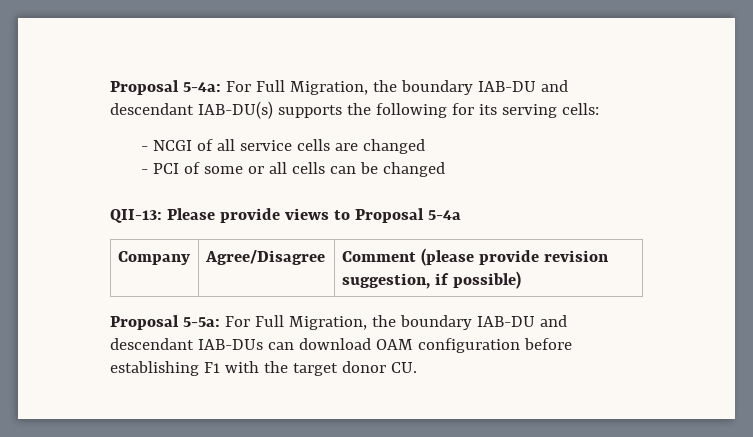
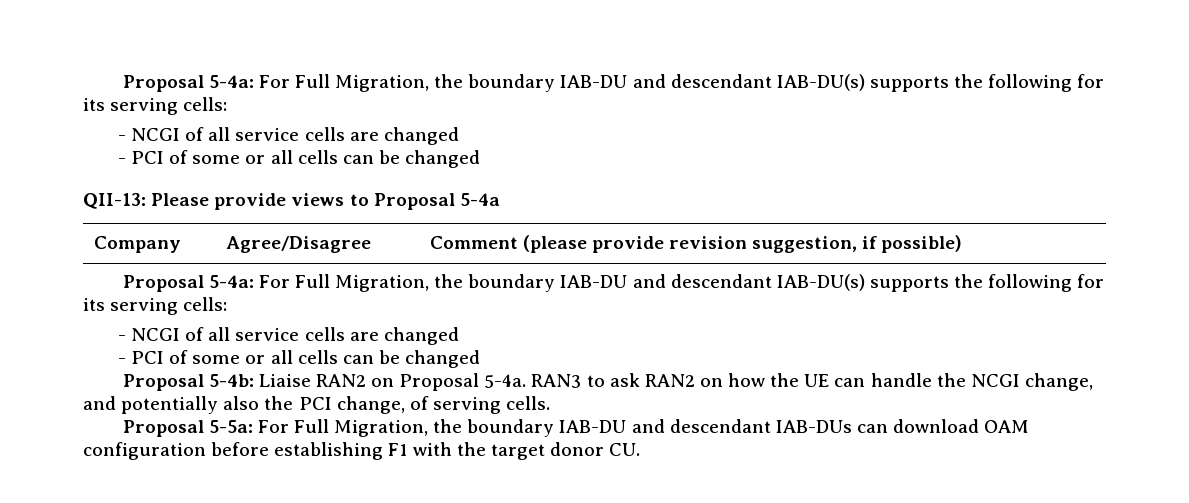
  Company | Agree/Disagree | Comment (please provide revision suggestion, if possible)
+ Proposal 5-4a: For Full Migration, the boundary IAB-DU and descendant IAB-DU(s) supports the following for its serving cells:
+ - NCGI of all service cells are changed
+ - PCI of some or all cells can be changed
+ Proposal 5-4b: Liaise RAN2 on Proposal 5-4a. RAN3 to ask RAN2 on how the UE can handle the NCGI change, and potentially also the PCI change, of serving cells.

